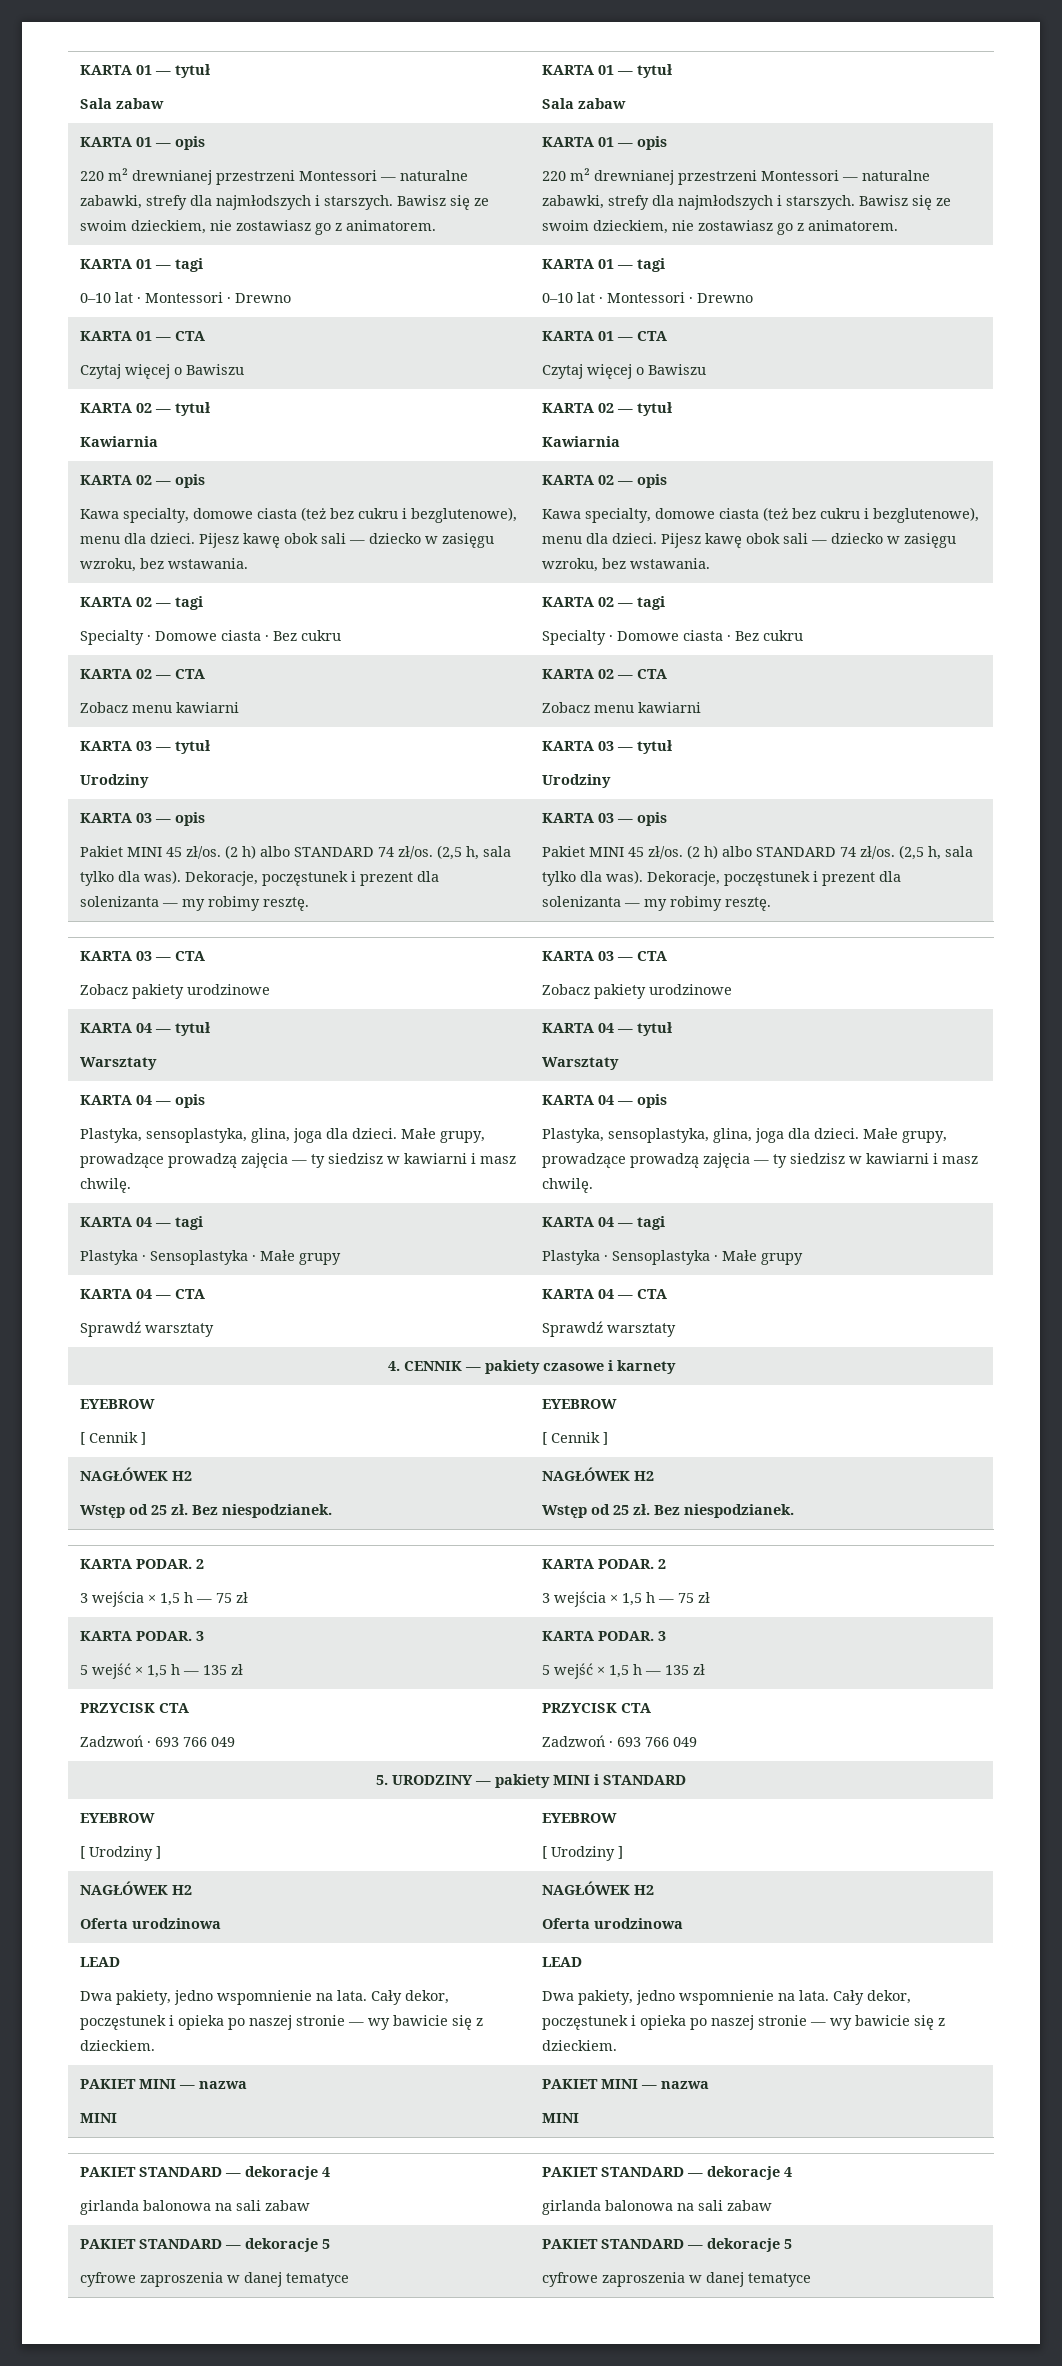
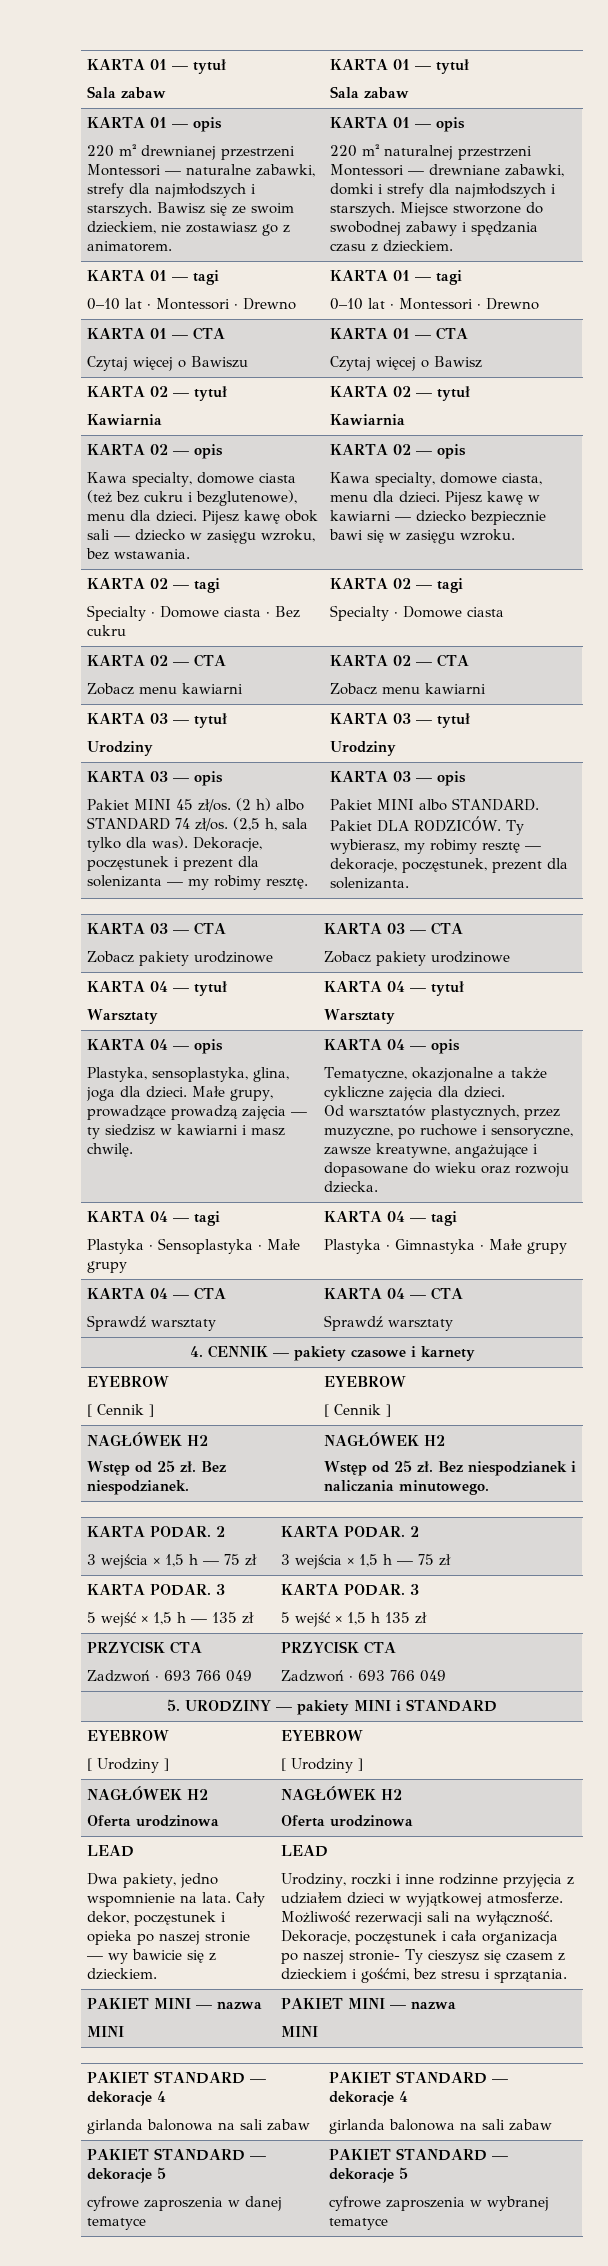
  Bawisz się ze swoim dzieckiem, nie zostawiasz go z animatorem. | KARTA 01 — opis
- 220 m² drewnianej przestrzeni Montessori — naturalne zabawki, strefy dla najmłodszych i starszych. Bawisz się ze swoim dzieckiem, nie zostawiasz go z animatorem.
+ 220 m² naturalnej przestrzeni Montessori — drewniane zabawki, domki i strefy dla najmłodszych i starszych. Miejsce stworzone do swobodnej zabawy i spędzania czasu z dzieckiem.
  KARTA 01 — tagi
  0–10 lat · Montessori · Drewno | KARTA 01 — tagi
  0–10 lat · Montessori · Drewno
  KARTA 01 — CTA
  Czytaj więcej o Bawiszu | KARTA 01 — CTA
- Czytaj więcej o Bawiszu
+ Czytaj więcej o Bawisz
  Pijesz kawę obok sali — dziecko w zasięgu wzroku, bez wstawania. | KARTA 02 — opis
- Kawa specialty, domowe ciasta (też bez cukru i bezglutenowe), menu dla dzieci. Pijesz kawę obok sali — dziecko w zasięgu wzroku, bez wstawania.
+ Kawa specialty, domowe ciasta, menu dla dzieci. Pijesz kawę w kawiarni — dziecko bezpiecznie bawi się w zasięgu wzroku.
  KARTA 02 — tagi
  Specialty · Domowe ciasta · Bez cukru | KARTA 02 — tagi
- Specialty · Domowe ciasta · Bez cukru
+ Specialty · Domowe ciasta
  Dekoracje, poczęstunek i prezent dla solenizanta — my robimy resztę. | KARTA 03 — opis
- Pakiet MINI 45 zł/os. (2 h) albo STANDARD 74 zł/os. (2,5 h, sala tylko dla was). Dekoracje, poczęstunek i prezent dla solenizanta — my robimy resztę.
+ Pakiet MINI albo STANDARD. Pakiet DLA RODZICÓW. Ty wybierasz, my robimy resztę — dekoracje, poczęstunek, prezent dla solenizanta.
  Małe grupy, prowadzące prowadzą zajęcia — ty siedzisz w kawiarni i masz chwilę. | KARTA 04 — opis
- Plastyka, sensoplastyka, glina, joga dla dzieci. Małe grupy, prowadzące prowadzą zajęcia — ty siedzisz w kawiarni i masz chwilę.
+ Tematyczne, okazjonalne a także cykliczne zajęcia dla dzieci.
+ Od warsztatów plastycznych, przez muzyczne, po ruchowe i sensoryczne, zawsze kreatywne, angażujące i dopasowane do wieku oraz rozwoju dziecka.
  KARTA 04 — tagi
  Plastyka · Sensoplastyka · Małe grupy | KARTA 04 — tagi
- Plastyka · Sensoplastyka · Małe grupy
+ Plastyka · Gimnastyka · Małe grupy
  4. CENNIK — pakiety czasowe i karnety
  EYEBROW
  [ Cennik ] | EYEBROW
  [ Cennik ]
  NAGŁÓWEK H2
  Wstęp od 25 zł. Bez niespodzianek. | NAGŁÓWEK H2
- Wstęp od 25 zł. Bez niespodzianek.
+ Wstęp od 25 zł. Bez niespodzianek i naliczania minutowego.
  KARTA PODAR. 2
  3 wejścia × 1,5 h — 75 zł | KARTA PODAR. 2
  3 wejścia × 1,5 h — 75 zł
  KARTA PODAR. 3
  5 wejść × 1,5 h — 135 zł | KARTA PODAR. 3
- 5 wejść × 1,5 h — 135 zł
+ 5 wejść × 1,5 h 135 zł
  Cały dekor, poczęstunek i opieka po naszej stronie — wy bawicie się z dzieckiem. | LEAD
- Dwa pakiety, jedno wspomnienie na lata. Cały dekor, poczęstunek i opieka po naszej stronie — wy bawicie się z dzieckiem.
+ Urodziny, roczki i inne rodzinne przyjęcia z udziałem dzieci w wyjątkowej atmosferze. Możliwość rezerwacji sali na wyłączność. Dekoracje, poczęstunek i cała organizacja po naszej stronie- Ty cieszysz się czasem z dzieckiem i gośćmi, bez stresu i sprzątania.
  PAKIET MINI — nazwa
  MINI | PAKIET MINI — nazwa
  MINI
  PAKIET STANDARD — dekoracje 4
  girlanda balonowa na sali zabaw | PAKIET STANDARD — dekoracje 4
  girlanda balonowa na sali zabaw
  PAKIET STANDARD — dekoracje 5
  cyfrowe zaproszenia w danej tematyce | PAKIET STANDARD — dekoracje 5
- cyfrowe zaproszenia w danej tematyce
+ cyfrowe zaproszenia w wybranej tematyce

